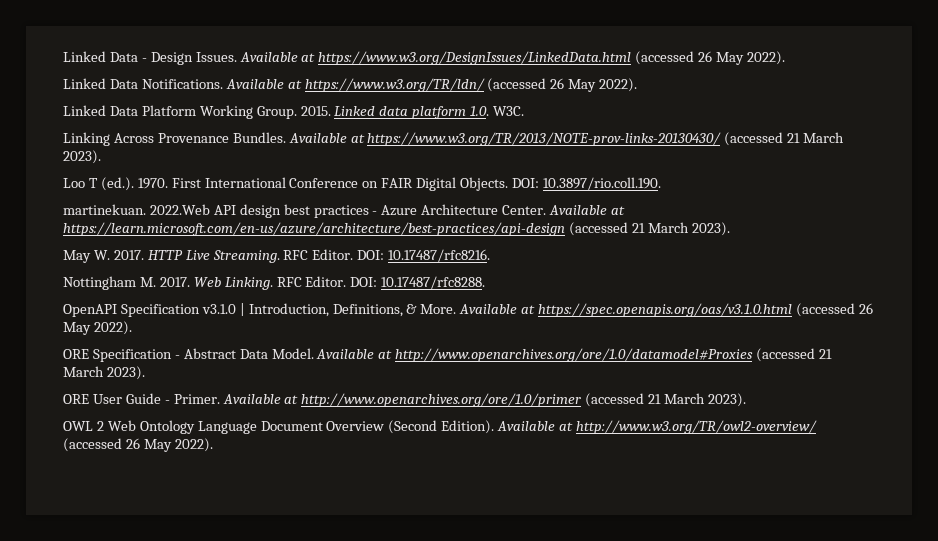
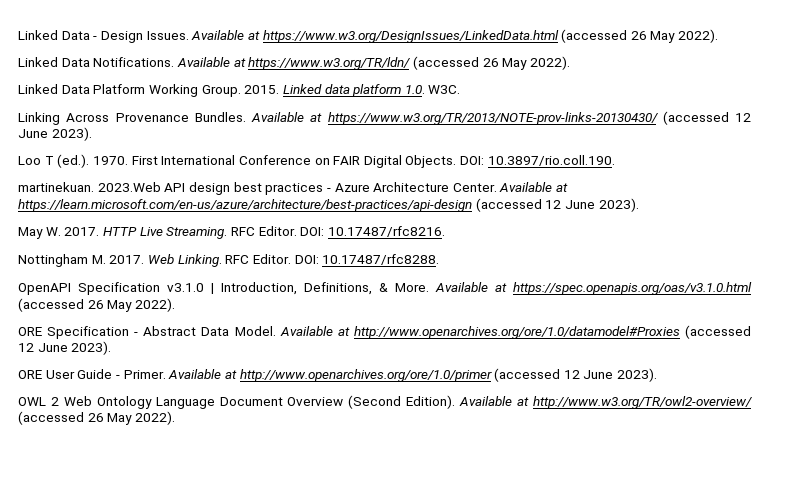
- Available at https://www.w3.org/TR/2013/NOTE-prov-links-20130430/ (accessed 21 March 2023).
+ Available at https://www.w3.org/TR/2013/NOTE-prov-links-20130430/ (accessed 12 June 2023).
- 2022.Web API design best practices - Azure Architecture Center.
+ 2023.Web API design best practices - Azure Architecture Center.
- Available at https://learn.microsoft.com/en-us/azure/architecture/best-practices/api-design (accessed 21 March 2023).
+ Available at https://learn.microsoft.com/en-us/azure/architecture/best-practices/api-design (accessed 12 June 2023).
- Available at http://www.openarchives.org/ore/1.0/datamodel#Proxies (accessed 21 March 2023).
+ Available at http://www.openarchives.org/ore/1.0/datamodel#Proxies (accessed 12 June 2023).
- Available at http://www.openarchives.org/ore/1.0/primer (accessed 21 March 2023).
+ Available at http://www.openarchives.org/ore/1.0/primer (accessed 12 June 2023).

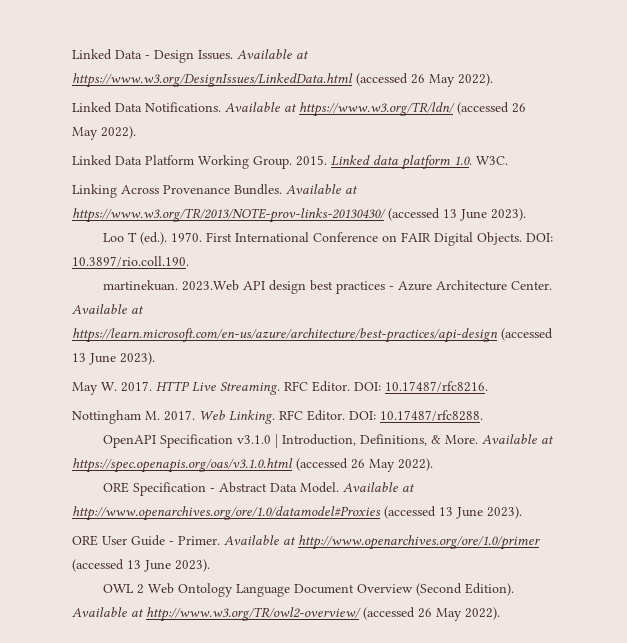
- Available at https://www.w3.org/TR/2013/NOTE-prov-links-20130430/ (accessed 12 June 2023).
+ Available at https://www.w3.org/TR/2013/NOTE-prov-links-20130430/ (accessed 13 June 2023).
- Available at https://learn.microsoft.com/en-us/azure/architecture/best-practices/api-design (accessed 12 June 2023).
+ Available at https://learn.microsoft.com/en-us/azure/architecture/best-practices/api-design (accessed 13 June 2023).
- Available at http://www.openarchives.org/ore/1.0/datamodel#Proxies (accessed 12 June 2023).
+ Available at http://www.openarchives.org/ore/1.0/datamodel#Proxies (accessed 13 June 2023).
- Available at http://www.openarchives.org/ore/1.0/primer (accessed 12 June 2023).
+ Available at http://www.openarchives.org/ore/1.0/primer (accessed 13 June 2023).

